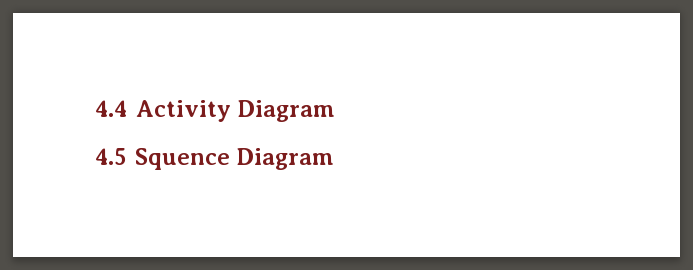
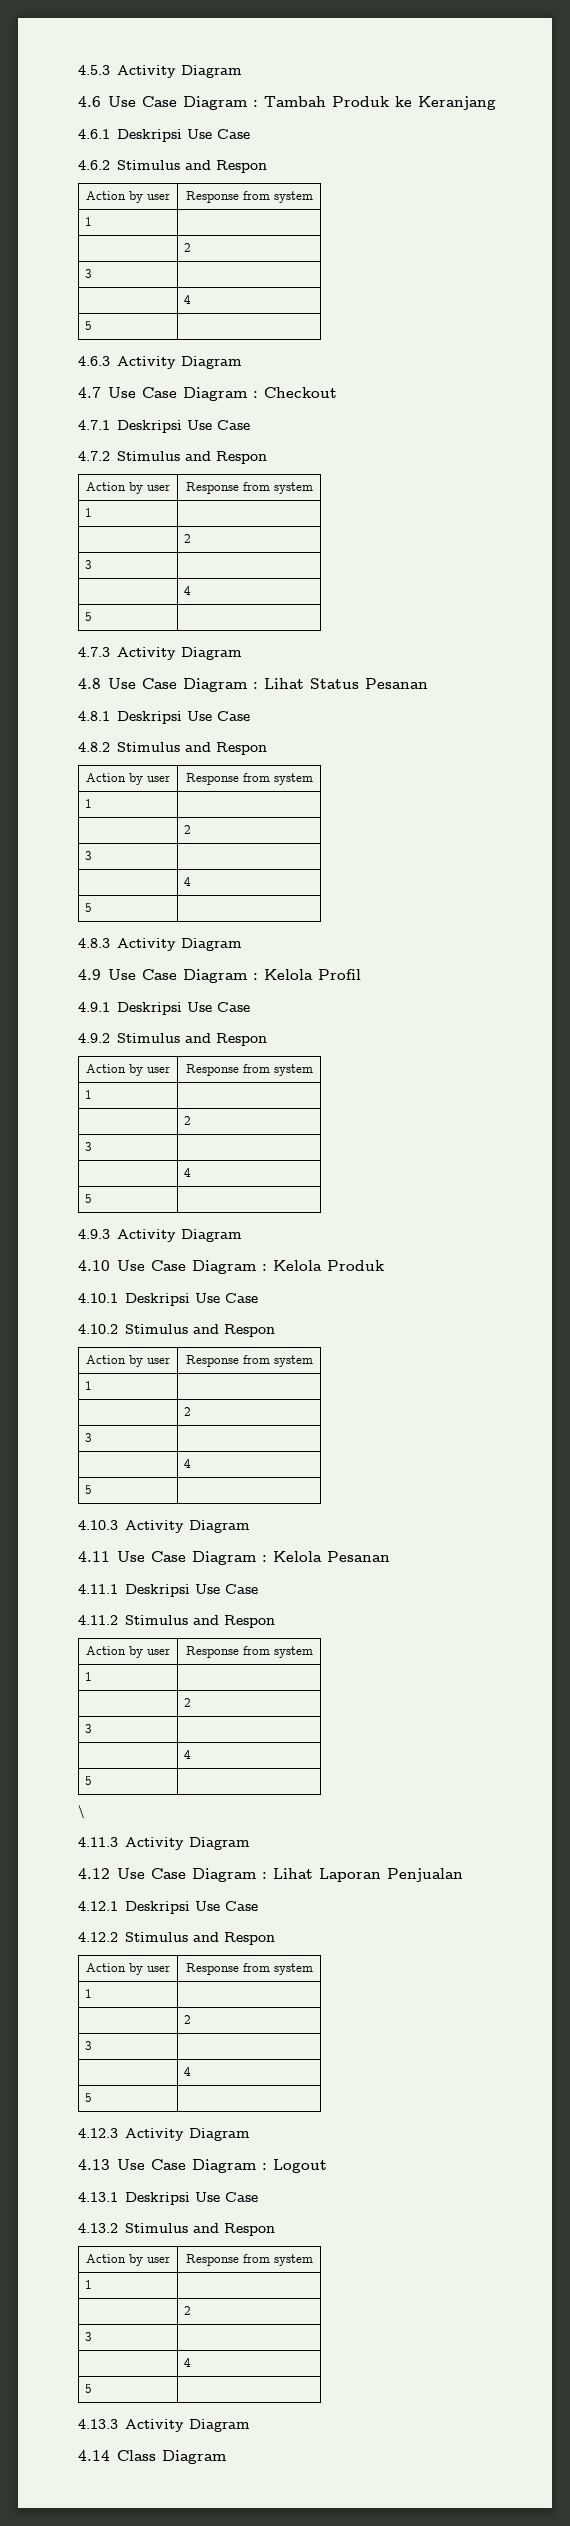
- 4.4 Activity Diagram
- 4.5 Squence Diagram
+ 4.5.3 Activity Diagram
+ 4.6 Use Case Diagram : Tambah Produk ke Keranjang
+ 4.6.1 Deskripsi Use Case
+ 4.6.2 Stimulus and Respon
+ Action by user | Response from system
+ 1 |
+ | 2
+ 3 |
+ | 4
+ 5 |
+ 4.6.3 Activity Diagram
+ 4.7 Use Case Diagram : Checkout
+ 4.7.1 Deskripsi Use Case
+ 4.7.2 Stimulus and Respon
+ Action by user | Response from system
+ 1 |
+ | 2
+ 3 |
+ | 4
+ 5 |
+ 4.7.3 Activity Diagram
+ 4.8 Use Case Diagram : Lihat Status Pesanan
+ 4.8.1 Deskripsi Use Case
+ 4.8.2 Stimulus and Respon
+ Action by user | Response from system
+ 1 |
+ | 2
+ 3 |
+ | 4
+ 5 |
+ 4.8.3 Activity Diagram
+ 4.9 Use Case Diagram : Kelola Profil
+ 4.9.1 Deskripsi Use Case
+ 4.9.2 Stimulus and Respon
+ Action by user | Response from system
+ 1 |
+ | 2
+ 3 |
+ | 4
+ 5 |
+ 4.9.3 Activity Diagram
+ 4.10 Use Case Diagram : Kelola Produk
+ 4.10.1 Deskripsi Use Case
+ 4.10.2 Stimulus and Respon
+ Action by user | Response from system
+ 1 |
+ | 2
+ 3 |
+ | 4
+ 5 |
+ 4.10.3 Activity Diagram
+ 4.11 Use Case Diagram : Kelola Pesanan
+ 4.11.1 Deskripsi Use Case
+ 4.11.2 Stimulus and Respon
+ Action by user | Response from system
+ 1 |
+ | 2
+ 3 |
+ | 4
+ 5 |
+ \
+ 4.11.3 Activity Diagram
+ 4.12 Use Case Diagram : Lihat Laporan Penjualan
+ 4.12.1 Deskripsi Use Case
+ 4.12.2 Stimulus and Respon
+ Action by user | Response from system
+ 1 |
+ | 2
+ 3 |
+ | 4
+ 5 |
+ 4.12.3 Activity Diagram
+ 4.13 Use Case Diagram : Logout
+ 4.13.1 Deskripsi Use Case
+ 4.13.2 Stimulus and Respon
+ Action by user | Response from system
+ 1 |
+ | 2
+ 3 |
+ | 4
+ 5 |
+ 4.13.3 Activity Diagram
+ 4.14 Class Diagram

